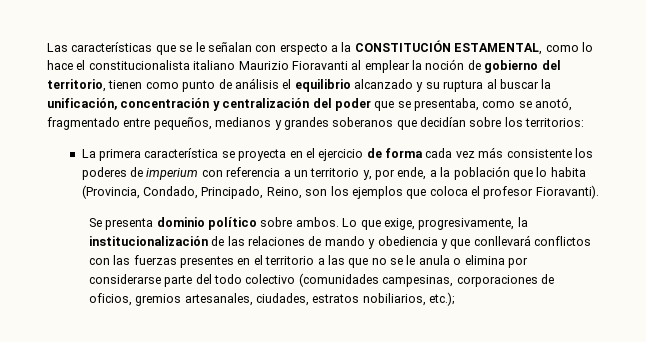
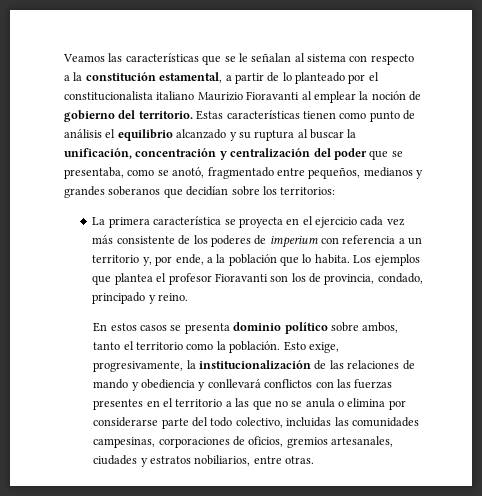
- Las características que se le señalan con erspecto a la CONSTITUCIÓN ESTAMENTAL, como lo hace el constitucionalista italiano Maurizio Fioravanti al emplear la noción de gobierno del territorio, tienen como punto de análisis el equilibrio alcanzado y su ruptura al buscar la unificación, concentración y centralización del poder que se presentaba, como se anotó, fragmentado entre pequeños, medianos y grandes soberanos que decidían sobre los territorios:
+ Veamos las características que se le señalan al sistema con respecto a la constitución estamental, a partir de lo planteado por el constitucionalista italiano Maurizio Fioravanti al emplear la noción de gobierno del territorio. Estas características tienen como punto de análisis el equilibrio alcanzado y su ruptura al buscar la unificación, concentración y centralización del poder que se presentaba, como se anotó, fragmentado entre pequeños, medianos y grandes soberanos que decidían sobre los territorios:
- La primera característica se proyecta en el ejercicio de forma cada vez más consistente los poderes de imperium con referencia a un territorio y, por ende, a la población que lo habita (Provincia, Condado, Principado, Reino, son los ejemplos que coloca el profesor Fioravanti).
- Se presenta dominio político sobre ambos. Lo que exige, progresivamente, la institucionalización de las relaciones de mando y obediencia y que conllevará conflictos con las fuerzas presentes en el territorio a las que no se le anula o elimina por considerarse parte del todo colectivo (comunidades campesinas, corporaciones de oficios, gremios artesanales, ciudades, estratos nobiliarios, etc.);
+ La primera característica se proyecta en el ejercicio cada vez más consistente de los poderes de imperium con referencia a un territorio y, por ende, a la población que lo habita. Los ejemplos que plantea el profesor Fioravanti son los de provincia, condado, principado y reino.
+ En estos casos se presenta dominio político sobre ambos, tanto el territorio como la población. Esto exige, progresivamente, la institucionalización de las relaciones de mando y obediencia y conllevará conflictos con las fuerzas presentes en el territorio a las que no se anula o elimina por considerarse parte del todo colectivo, incluidas las comunidades campesinas, corporaciones de oficios, gremios artesanales, ciudades y estratos nobiliarios, entre otras.

